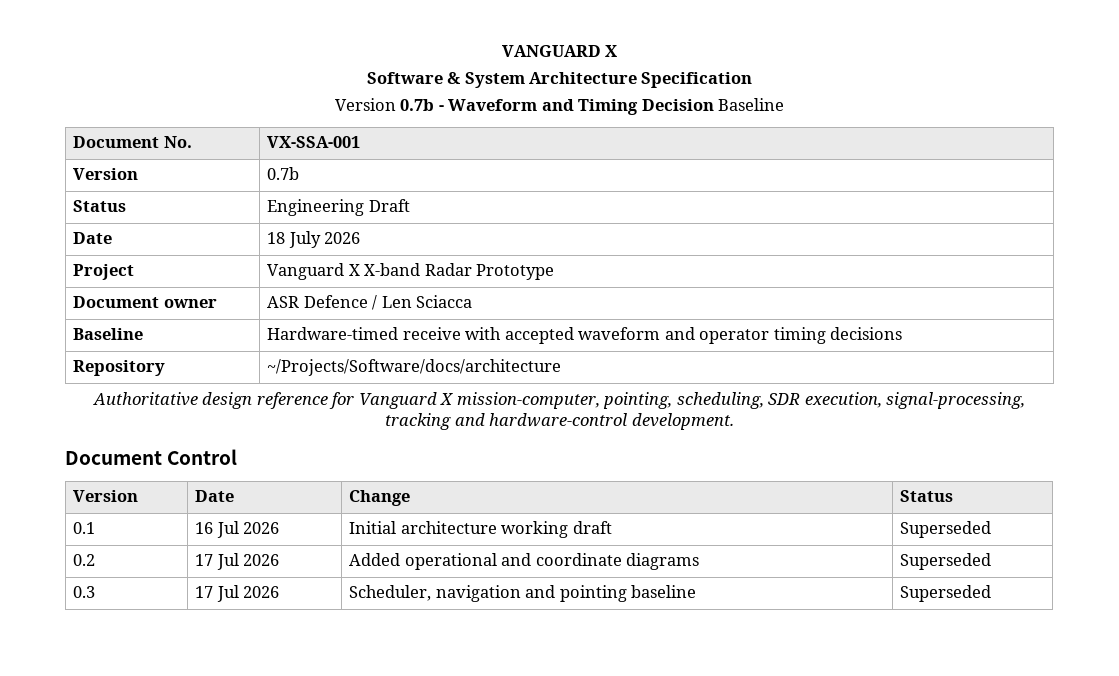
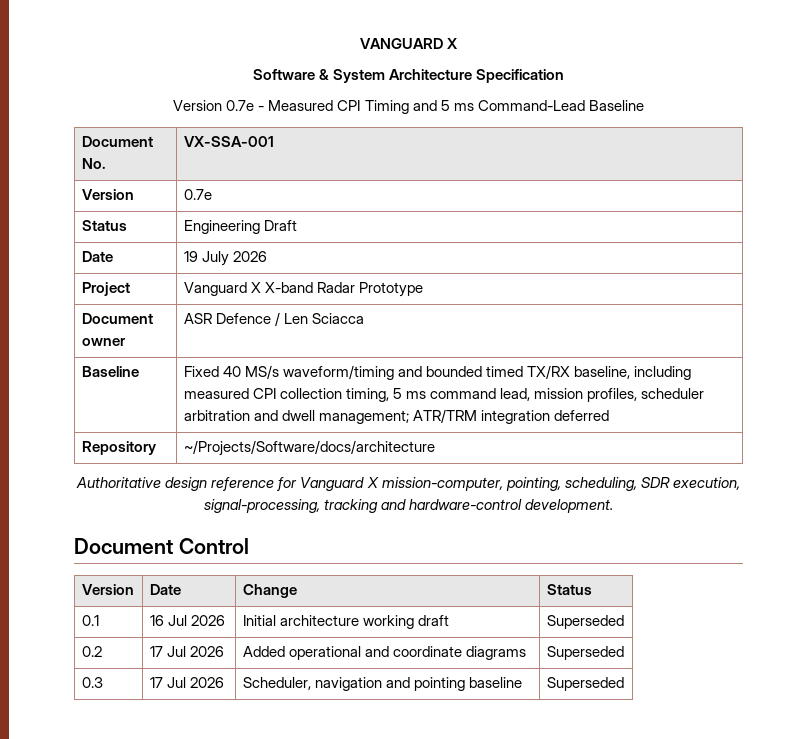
- Version 0.7b - Waveform and Timing Decision Baseline
+ Version 0.7e - Measured CPI Timing and 5 ms Command-Lead Baseline
- Version | 0.7b
+ Version | 0.7e
- Date | 18 July 2026
+ Date | 19 July 2026
- Baseline | Hardware-timed receive with accepted waveform and operator timing decisions
+ Baseline | Fixed 40 MS/s waveform/timing and bounded timed TX/RX baseline, including measured CPI collection timing, 5 ms command lead, mission profiles, scheduler arbitration and dwell management; ATR/TRM integration deferred

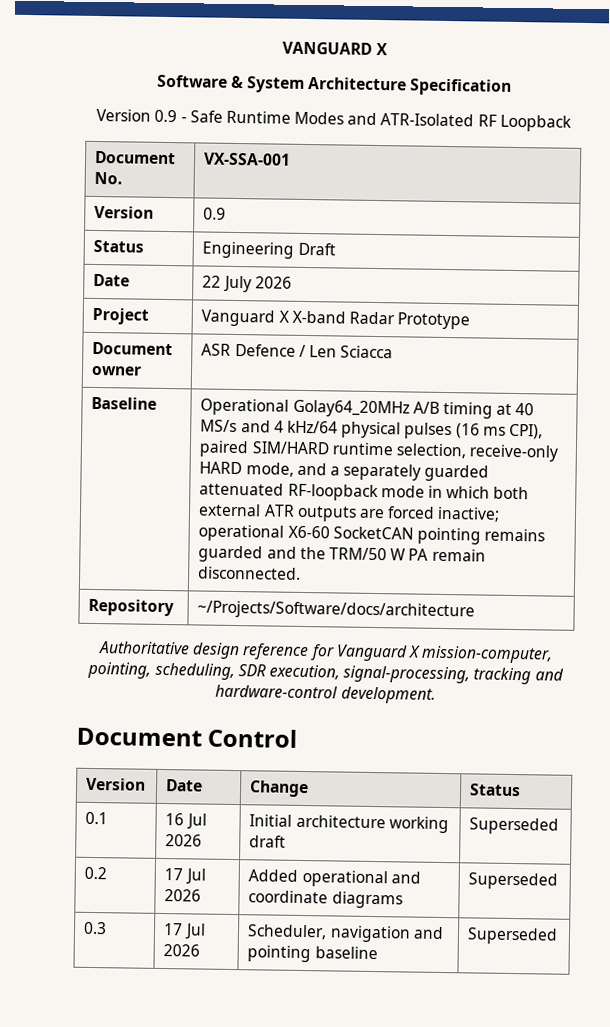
- Version 0.7e - Measured CPI Timing and 5 ms Command-Lead Baseline
+ Version 0.9 - Safe Runtime Modes and ATR-Isolated RF Loopback
- Version | 0.7e
+ Version | 0.9
- Date | 19 July 2026
+ Date | 22 July 2026
- Fixed 40 MS/s waveform/timing and bounded timed TX/RX baseline, including measured CPI collection timing, 5 ms command lead, mission profiles, scheduler arbitration and dwell management; ATR/TRM integration deferred
+ Operational Golay64_20MHz A/B timing at 40 MS/s and 4 kHz/64 physical pulses (16 ms CPI), paired SIM/HARD runtime selection, receive-only HARD mode, and a separately guarded attenuated RF-loopback mode in which both external ATR outputs are forced inactive; operational X6-60 SocketCAN pointing remains guarded and the TRM/50 W PA remain disconnected.

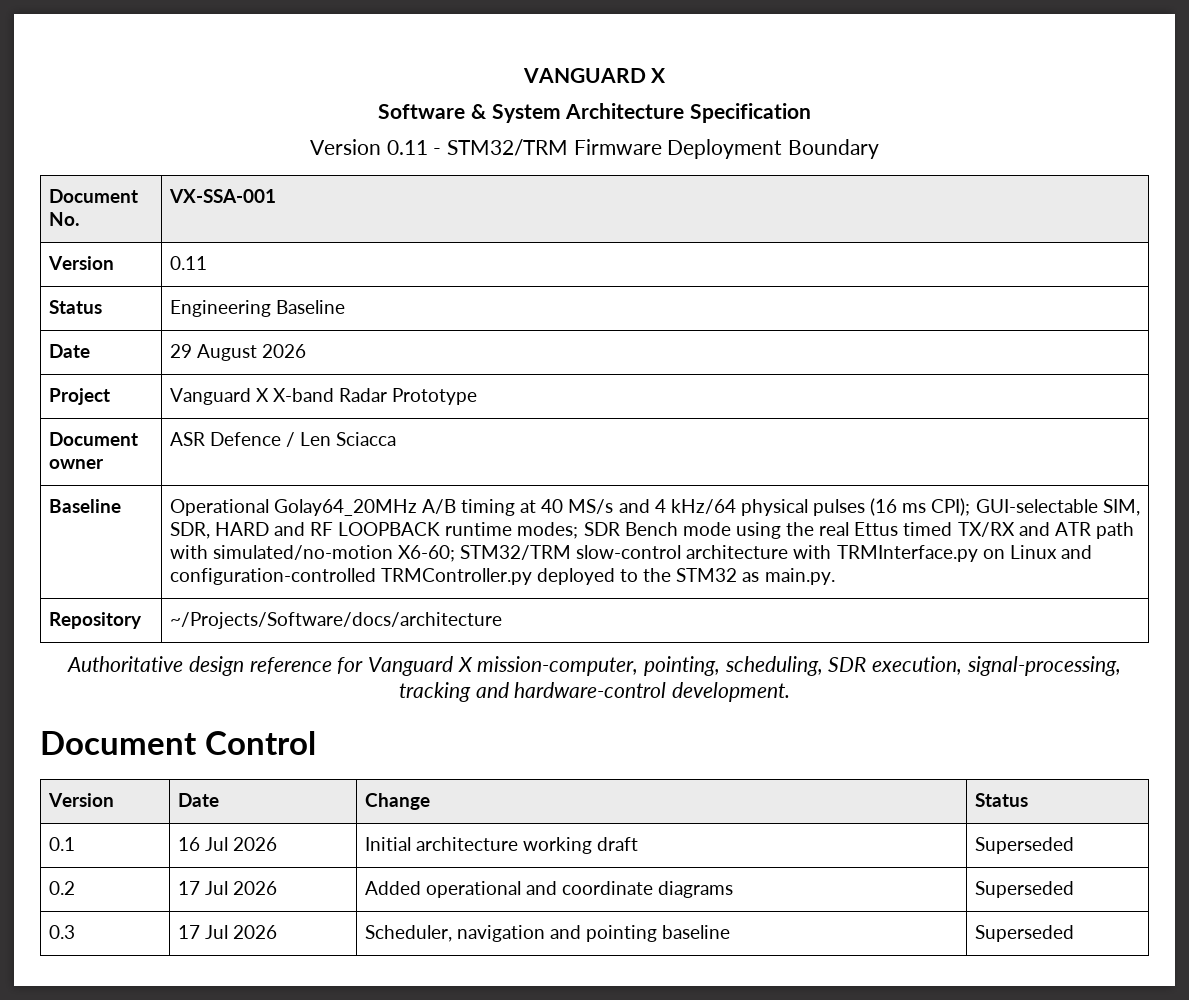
- Version 0.9 - Safe Runtime Modes and ATR-Isolated RF Loopback
+ Version 0.11 - STM32/TRM Firmware Deployment Boundary
- Version | 0.9
+ Version | 0.11
- Status | Engineering Draft
- Date | 22 July 2026
+ Status | Engineering Baseline
+ Date | 29 August 2026
- Operational Golay64_20MHz A/B timing at 40 MS/s and 4 kHz/64 physical pulses (16 ms CPI), paired SIM/HARD runtime selection, receive-only HARD mode, and a separately guarded attenuated RF-loopback mode in which both external ATR outputs are forced inactive; operational X6-60 SocketCAN pointing remains guarded and the TRM/50 W PA remain disconnected.
+ Operational Golay64_20MHz A/B timing at 40 MS/s and 4 kHz/64 physical pulses (16 ms CPI); GUI-selectable SIM, SDR, HARD and RF LOOPBACK runtime modes; SDR Bench mode using the real Ettus timed TX/RX and ATR path with simulated/no-motion X6-60; STM32/TRM slow-control architecture with TRMInterface.py on Linux and configuration-controlled TRMController.py deployed to the STM32 as main.py.

